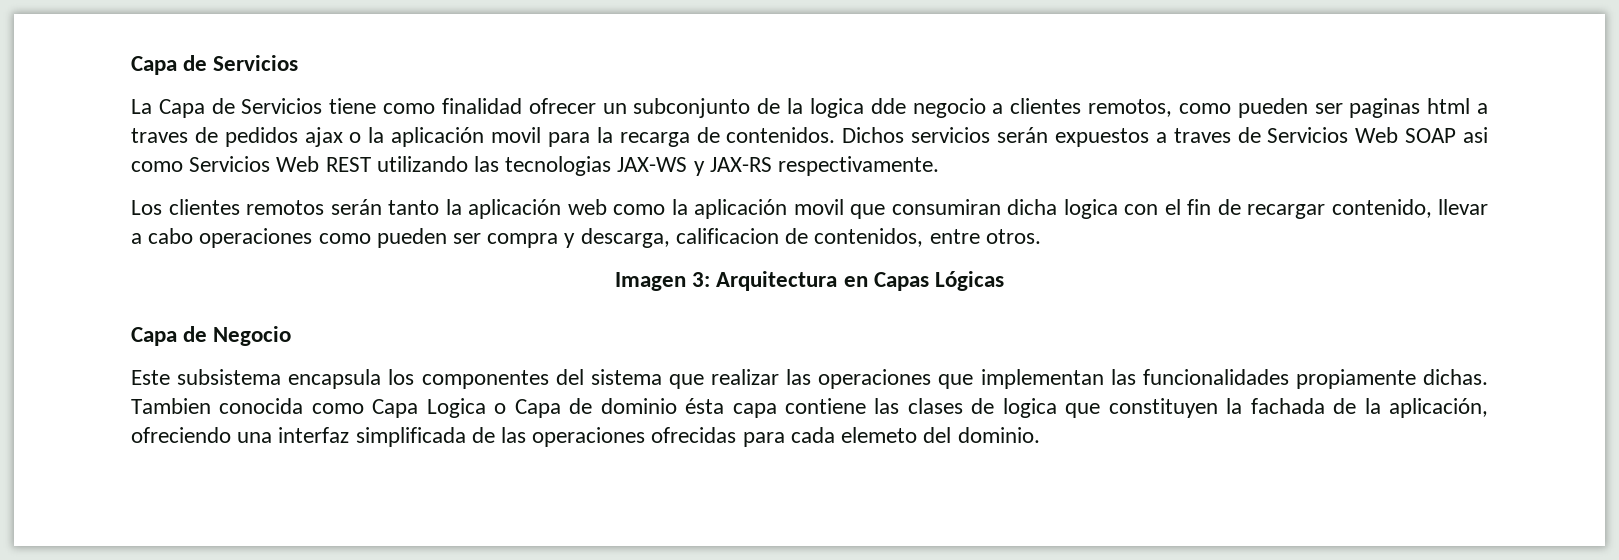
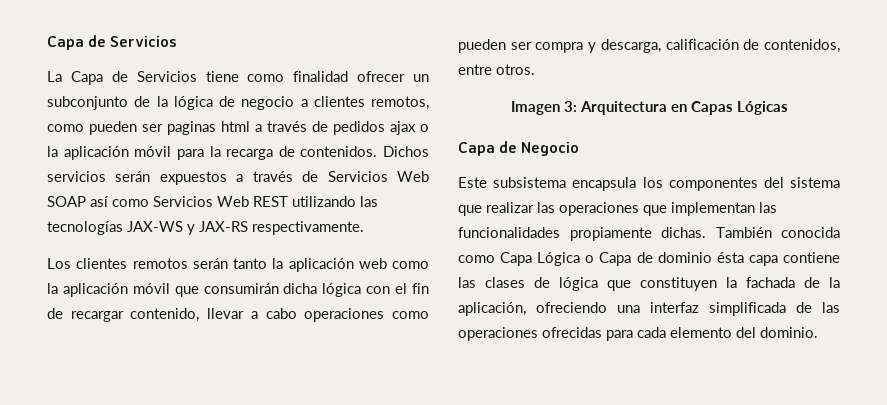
- La Capa de Servicios tiene como finalidad ofrecer un subconjunto de la logica dde negocio a clientes remotos, como pueden ser paginas html a traves de pedidos ajax o la aplicación movil para la recarga de contenidos.
+ La Capa de Servicios tiene como finalidad ofrecer un subconjunto de la lógica de negocio a clientes remotos, como pueden ser paginas html a través de pedidos ajax o la aplicación móvil para la recarga de contenidos.
- Dichos servicios serán expuestos a traves de Servicios Web SOAP asi como Servicios Web REST utilizando las tecnologias JAX-WS y JAX-RS respectivamente.
+ Dichos servicios serán expuestos a través de Servicios Web SOAP así como Servicios Web REST utilizando las tecnologías JAX-WS y JAX-RS respectivamente.
- Los clientes remotos serán tanto la aplicación web como la aplicación movil que consumiran dicha logica con el fin de recargar contenido, llevar a cabo operaciones como pueden ser compra y descarga, calificacion de contenidos, entre otros.
+ Los clientes remotos serán tanto la aplicación web como la aplicación móvil que consumirán dicha lógica con el fin de recargar contenido, llevar a cabo operaciones como pueden ser compra y descarga, calificación de contenidos, entre otros.
- Tambien conocida como Capa Logica o Capa de dominio ésta capa contiene las clases de logica que constituyen la fachada de la aplicación, ofreciendo una interfaz simplificada de las operaciones ofrecidas para cada elemeto del dominio.
+ También conocida como Capa Lógica o Capa de dominio ésta capa contiene las clases de lógica que constituyen la fachada de la aplicación, ofreciendo una interfaz simplificada de las operaciones ofrecidas para cada elemento del dominio.

